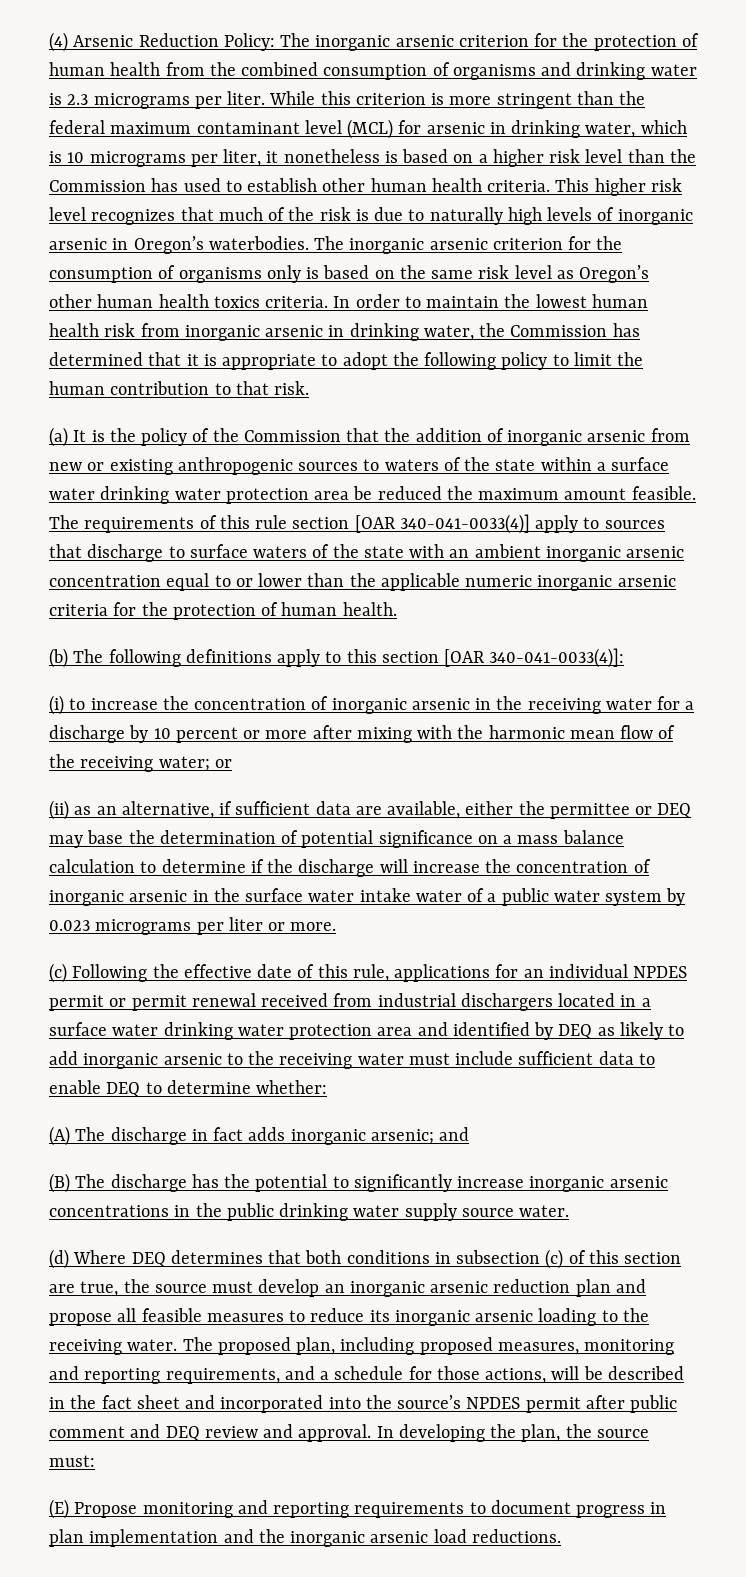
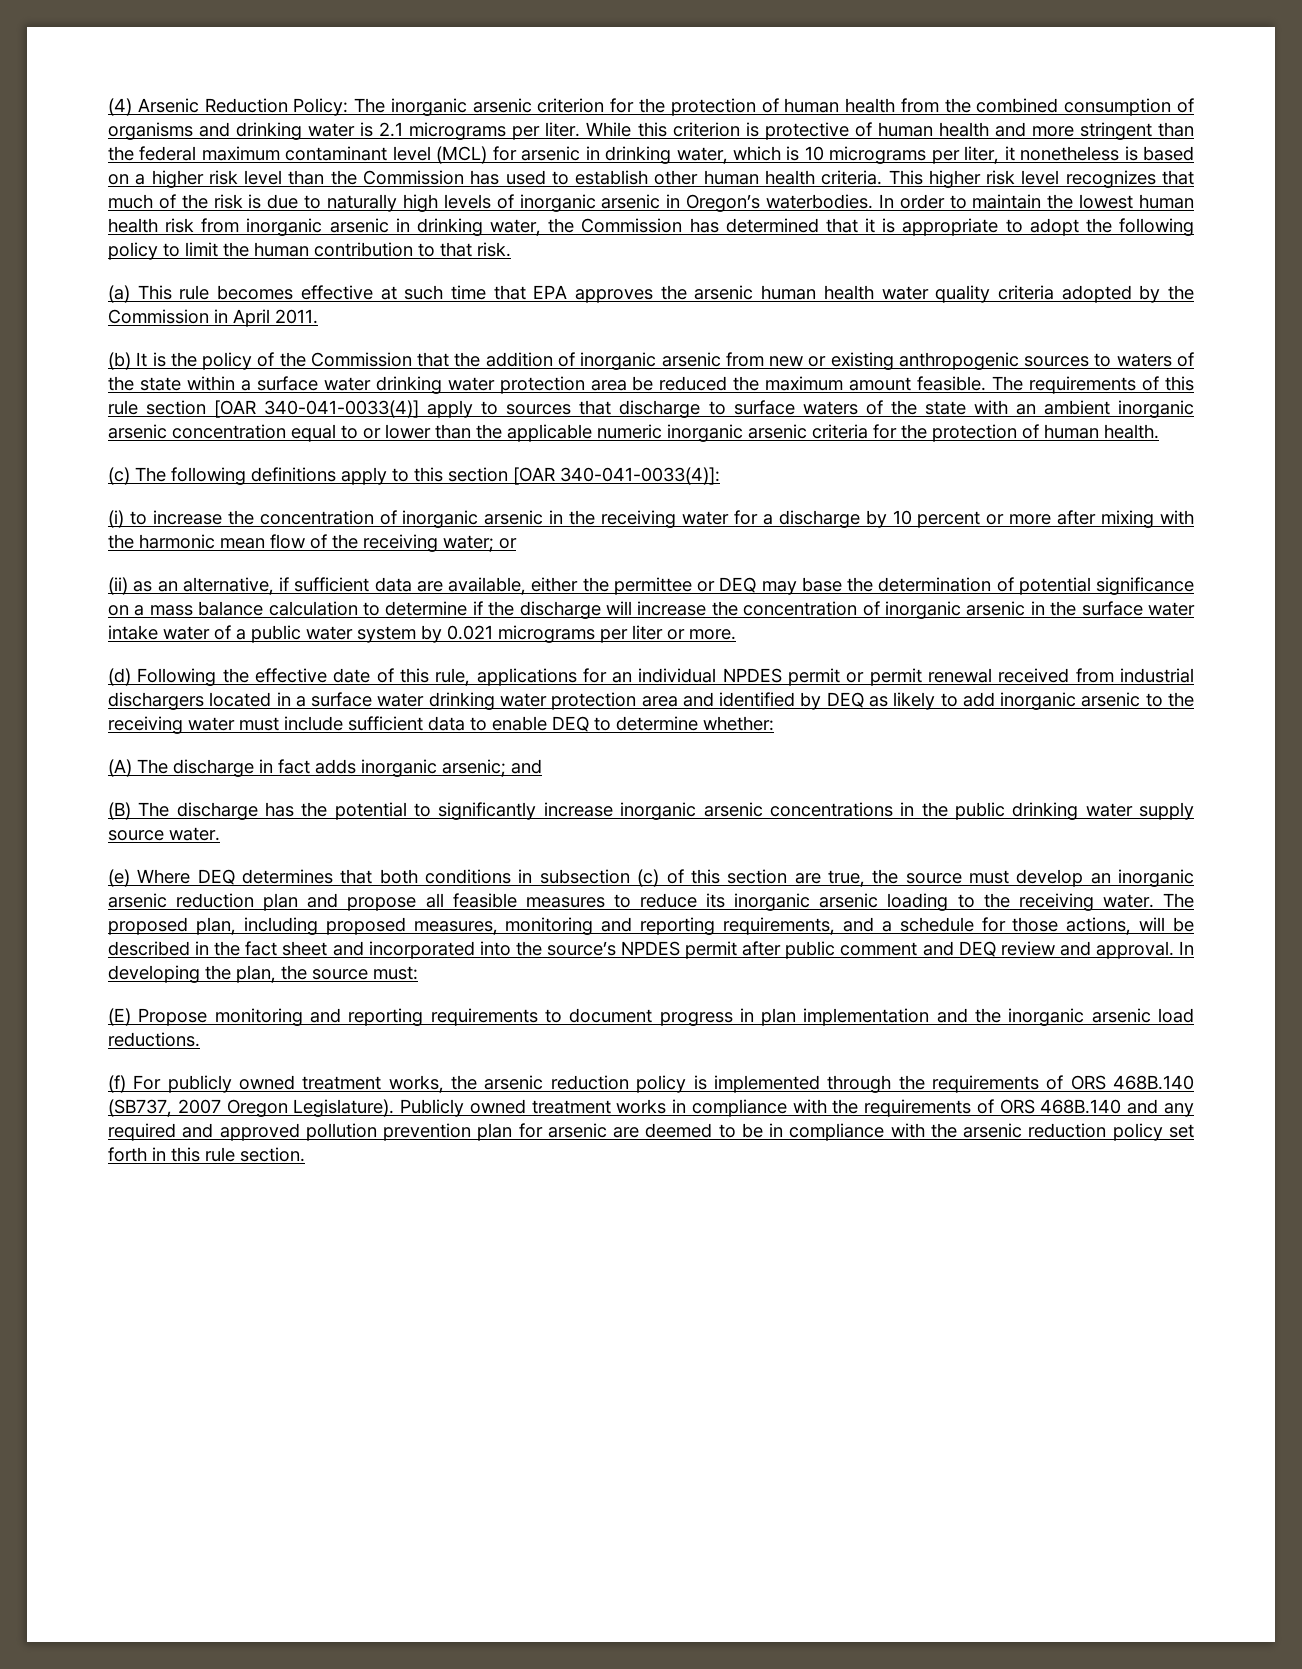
- (4) Arsenic Reduction Policy: The inorganic arsenic criterion for the protection of human health from the combined consumption of organisms and drinking water is 2.3 micrograms per liter.
+ (4) Arsenic Reduction Policy: The inorganic arsenic criterion for the protection of human health from the combined consumption of organisms and drinking water is 2.1 micrograms per liter.
- While this criterion is more stringent than the federal maximum contaminant level (MCL) for arsenic in drinking water, which is 10 micrograms per liter, it nonetheless is based on a higher risk level than the Commission has used to establish other human health criteria.
+ While this criterion is protective of human health and more stringent than the federal maximum contaminant level (MCL) for arsenic in drinking water, which is 10 micrograms per liter, it nonetheless is based on a higher risk level than the Commission has used to establish other human health criteria.
- The inorganic arsenic criterion for the consumption of organisms only is based on the same risk level as Oregon’s other human health toxics criteria.
- (a) It is the policy of the Commission that the addition of inorganic arsenic from new or existing anthropogenic sources to waters of the state within a surface water drinking water protection area be reduced the maximum amount feasible.
+ (a) This rule becomes effective at such time that EPA approves the arsenic human health water quality criteria adopted by the Commission in April 2011.
+ (b) It is the policy of the Commission that the addition of inorganic arsenic from new or existing anthropogenic sources to waters of the state within a surface water drinking water protection area be reduced the maximum amount feasible.
- (b) The following definitions apply to this section [OAR 340-041-0033(4)]:
+ (c) The following definitions apply to this section [OAR 340-041-0033(4)]:
- (ii) as an alternative, if sufficient data are available, either the permittee or DEQ may base the determination of potential significance on a mass balance calculation to determine if the discharge will increase the concentration of inorganic arsenic in the surface water intake water of a public water system by 0.023 micrograms per liter or more.
+ (ii) as an alternative, if sufficient data are available, either the permittee or DEQ may base the determination of potential significance on a mass balance calculation to determine if the discharge will increase the concentration of inorganic arsenic in the surface water intake water of a public water system by 0.021 micrograms per liter or more.
- (c) Following the effective date of this rule, applications for an individual NPDES permit or permit renewal received from industrial dischargers located in a surface water drinking water protection area and identified by DEQ as likely to add inorganic arsenic to the receiving water must include sufficient data to enable DEQ to determine whether:
+ (d) Following the effective date of this rule, applications for an individual NPDES permit or permit renewal received from industrial dischargers located in a surface water drinking water protection area and identified by DEQ as likely to add inorganic arsenic to the receiving water must include sufficient data to enable DEQ to determine whether:
- (d) Where DEQ determines that both conditions in subsection (c) of this section are true, the source must develop an inorganic arsenic reduction plan and propose all feasible measures to reduce its inorganic arsenic loading to the receiving water.
+ (e) Where DEQ determines that both conditions in subsection (c) of this section are true, the source must develop an inorganic arsenic reduction plan and propose all feasible measures to reduce its inorganic arsenic loading to the receiving water.
+ (f) For publicly owned treatment works, the arsenic reduction policy is implemented through the requirements of ORS 468B.140 (SB737, 2007 Oregon Legislature). Publicly owned treatment works in compliance with the requirements of ORS 468B.140 and any required and approved pollution prevention plan for arsenic are deemed to be in compliance with the arsenic reduction policy set forth in this rule section.

